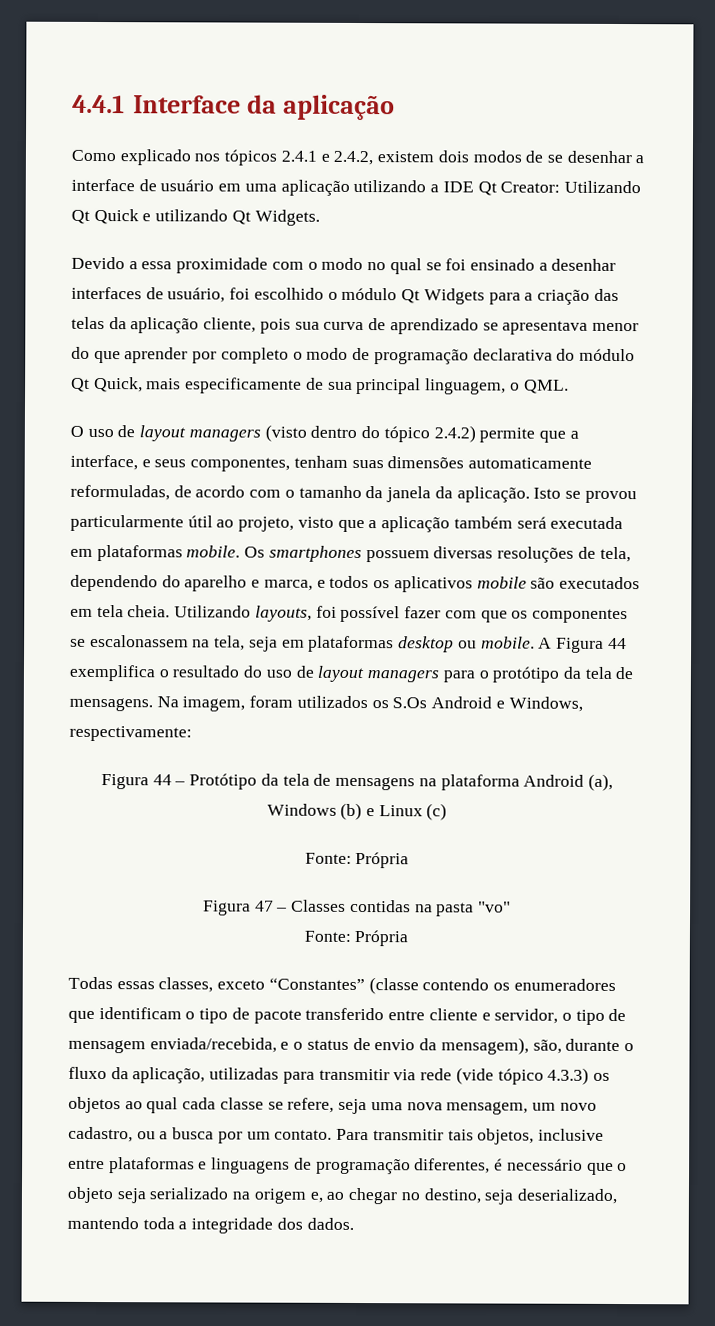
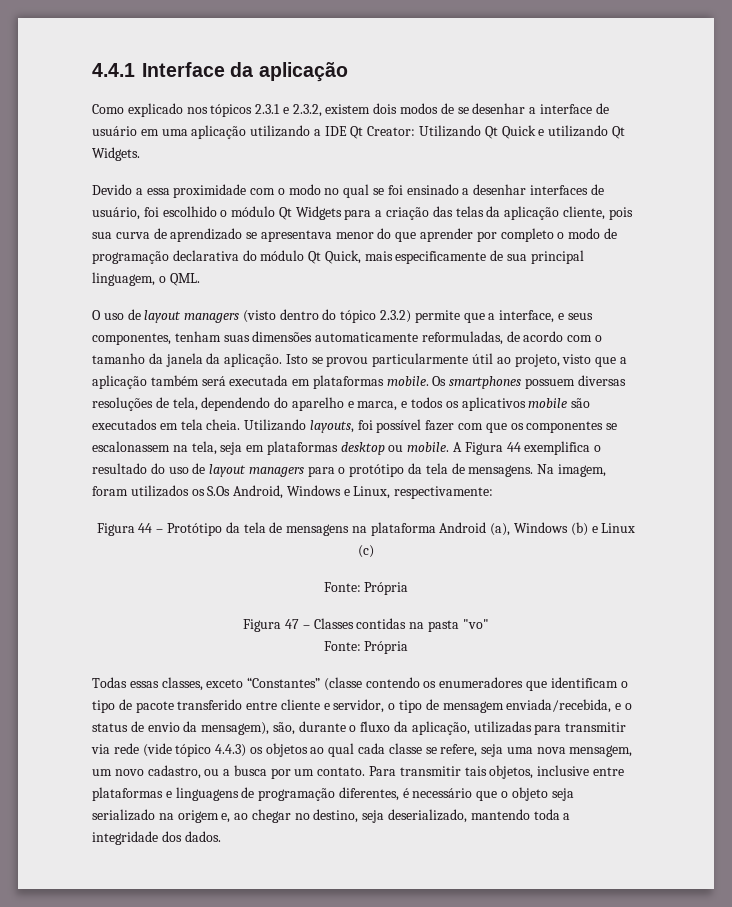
- Como explicado nos tópicos 2.4.1 e 2.4.2, existem dois modos de se desenhar a interface de usuário em uma aplicação utilizando a IDE Qt Creator: Utilizando Qt Quick e utilizando Qt Widgets.
+ Como explicado nos tópicos 2.3.1 e 2.3.2, existem dois modos de se desenhar a interface de usuário em uma aplicação utilizando a IDE Qt Creator: Utilizando Qt Quick e utilizando Qt Widgets.
- O uso de layout managers (visto dentro do tópico 2.4.2) permite que a interface, e seus componentes, tenham suas dimensões automaticamente reformuladas, de acordo com o tamanho da janela da aplicação.
+ O uso de layout managers (visto dentro do tópico 2.3.2) permite que a interface, e seus componentes, tenham suas dimensões automaticamente reformuladas, de acordo com o tamanho da janela da aplicação.
- Na imagem, foram utilizados os S.Os Android e Windows, respectivamente:
+ Na imagem, foram utilizados os S.Os Android, Windows e Linux, respectivamente:
- Todas essas classes, exceto “Constantes” (classe contendo os enumeradores que identificam o tipo de pacote transferido entre cliente e servidor, o tipo de mensagem enviada/recebida, e o status de envio da mensagem), são, durante o fluxo da aplicação, utilizadas para transmitir via rede (vide tópico 4.3.3) os objetos ao qual cada classe se refere, seja uma nova mensagem, um novo cadastro, ou a busca por um contato.
+ Todas essas classes, exceto “Constantes” (classe contendo os enumeradores que identificam o tipo de pacote transferido entre cliente e servidor, o tipo de mensagem enviada/recebida, e o status de envio da mensagem), são, durante o fluxo da aplicação, utilizadas para transmitir via rede (vide tópico 4.4.3) os objetos ao qual cada classe se refere, seja uma nova mensagem, um novo cadastro, ou a busca por um contato.

